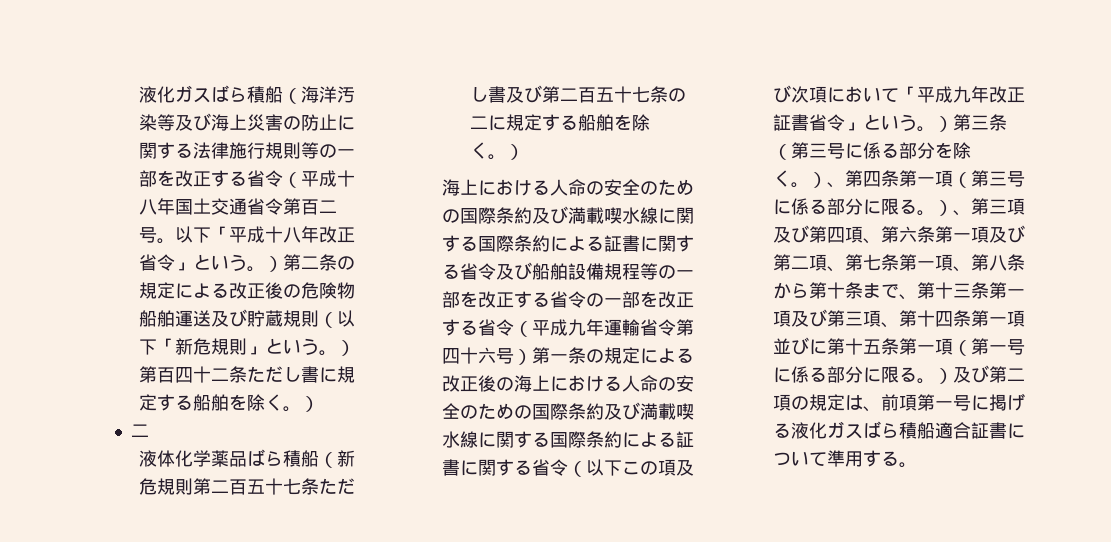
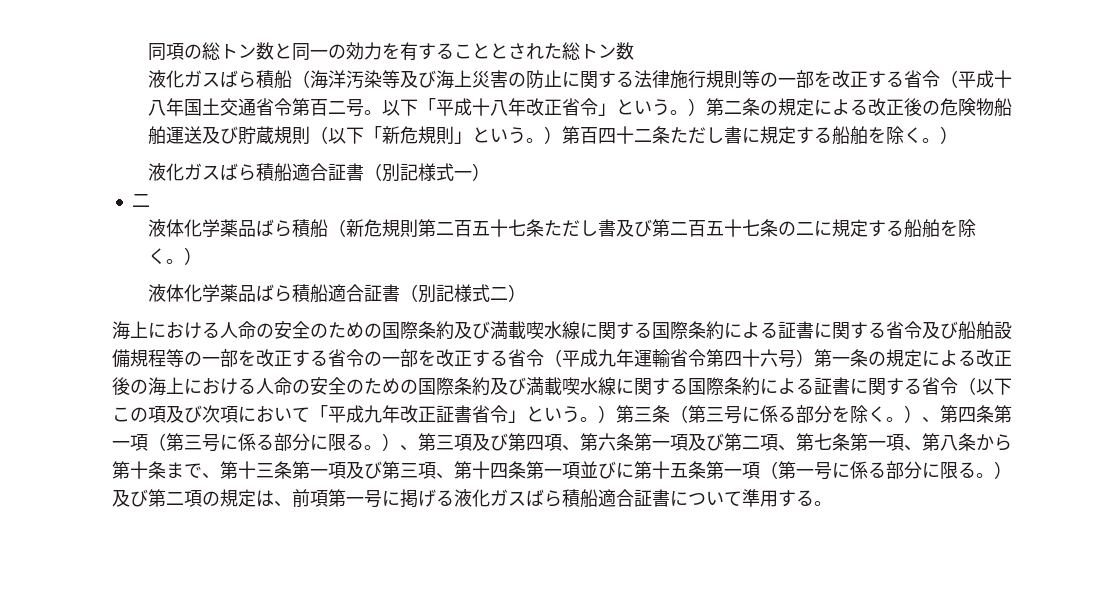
+ 同項の総トン数と同一の効力を有することとされた総トン数
+ 液化ガスばら積船適合証書（別記様式一）
+ 液体化学薬品ばら積船適合証書（別記様式二）

